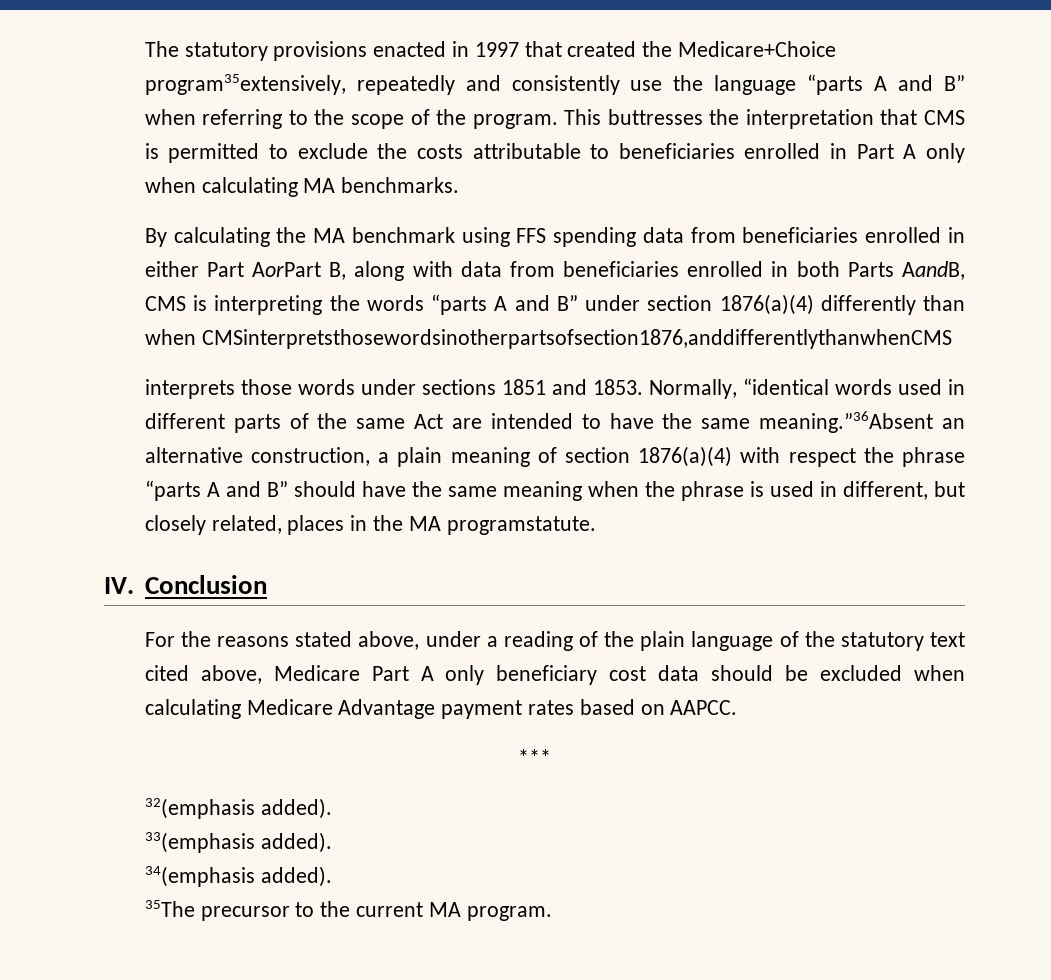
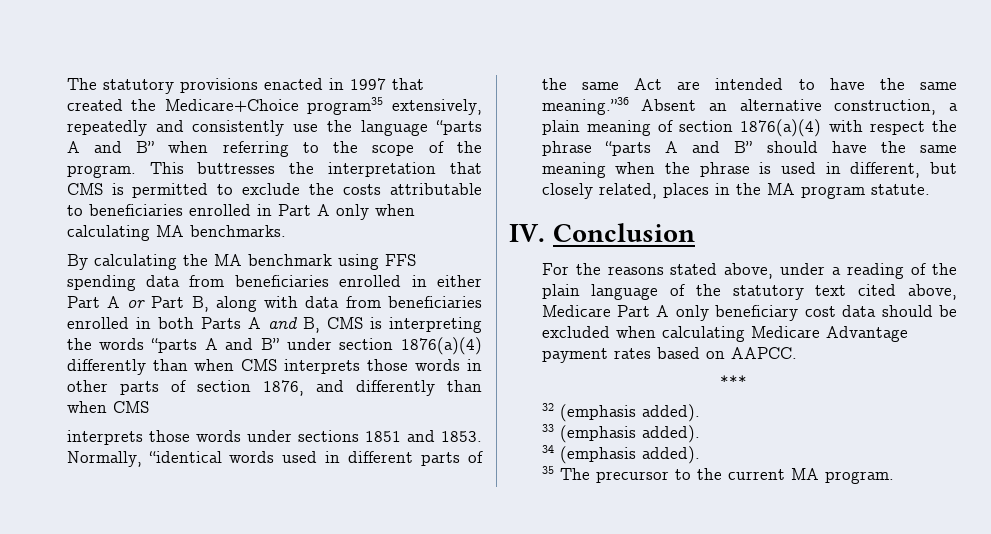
- The statutory provisions enacted in 1997 that created the Medicare+Choice program35extensively, repeatedly and consistently use the language “parts A and B” when referring to the scope of the program.
+ The statutory provisions enacted in 1997 that created the Medicare+Choice program35 extensively, repeatedly and consistently use the language “parts A and B” when referring to the scope of the program.
- By calculating the MA benchmark using FFS spending data from beneficiaries enrolled in either Part AorPart B, along with data from beneficiaries enrolled in both Parts AandB, CMS is interpreting the words “parts A and B” under section 1876(a)(4) differently than when CMSinterpretsthosewordsinotherpartsofsection1876,anddifferentlythanwhenCMS
+ By calculating the MA benchmark using FFS spending data from beneficiaries enrolled in either Part A or Part B, along with data from beneficiaries enrolled in both Parts A and B, CMS is interpreting the words “parts A and B” under section 1876(a)(4) differently than when CMS interprets those words in other parts of section 1876, and differently than when CMS
- Normally, “identical words used in different parts of the same Act are intended to have the same meaning.”36Absent an alternative construction, a plain meaning of section 1876(a)(4) with respect the phrase “parts A and B” should have the same meaning when the phrase is used in different, but closely related, places in the MA programstatute.
+ Normally, “identical words used in different parts of the same Act are intended to have the same meaning.”36 Absent an alternative construction, a plain meaning of section 1876(a)(4) with respect the phrase “parts A and B” should have the same meaning when the phrase is used in different, but closely related, places in the MA program statute.
- 32(emphasis added).
- 33(emphasis added).
- 34(emphasis added).
- 35The precursor to the current MA program.
+ 32 (emphasis added).
+ 33 (emphasis added).
+ 34 (emphasis added).
+ 35 The precursor to the current MA program.

